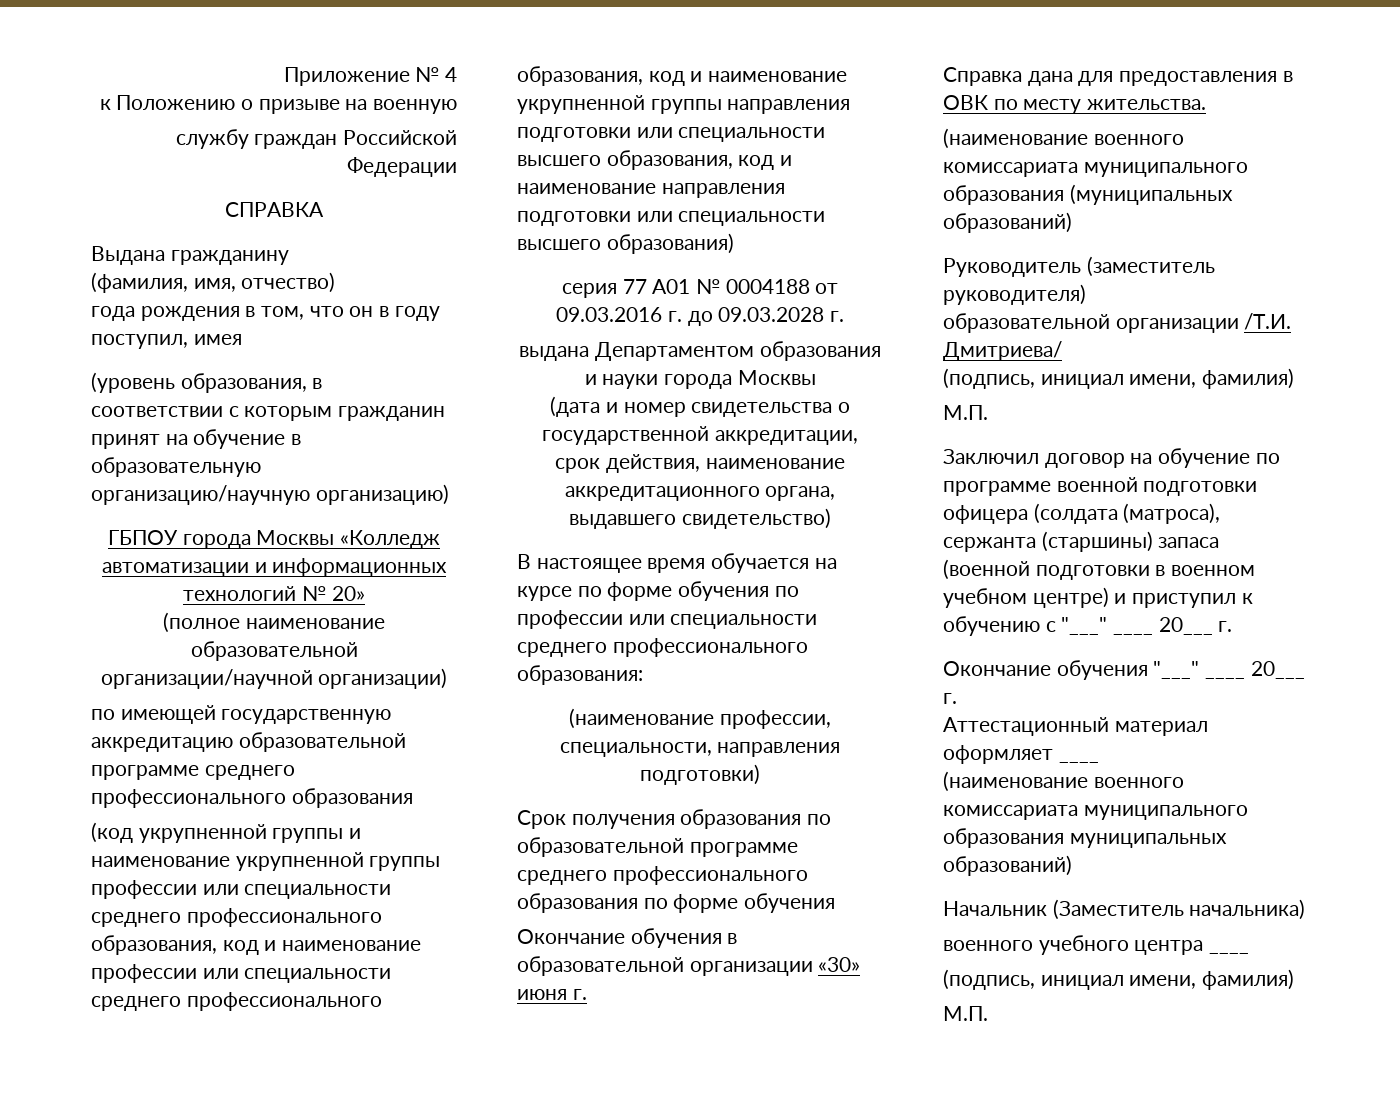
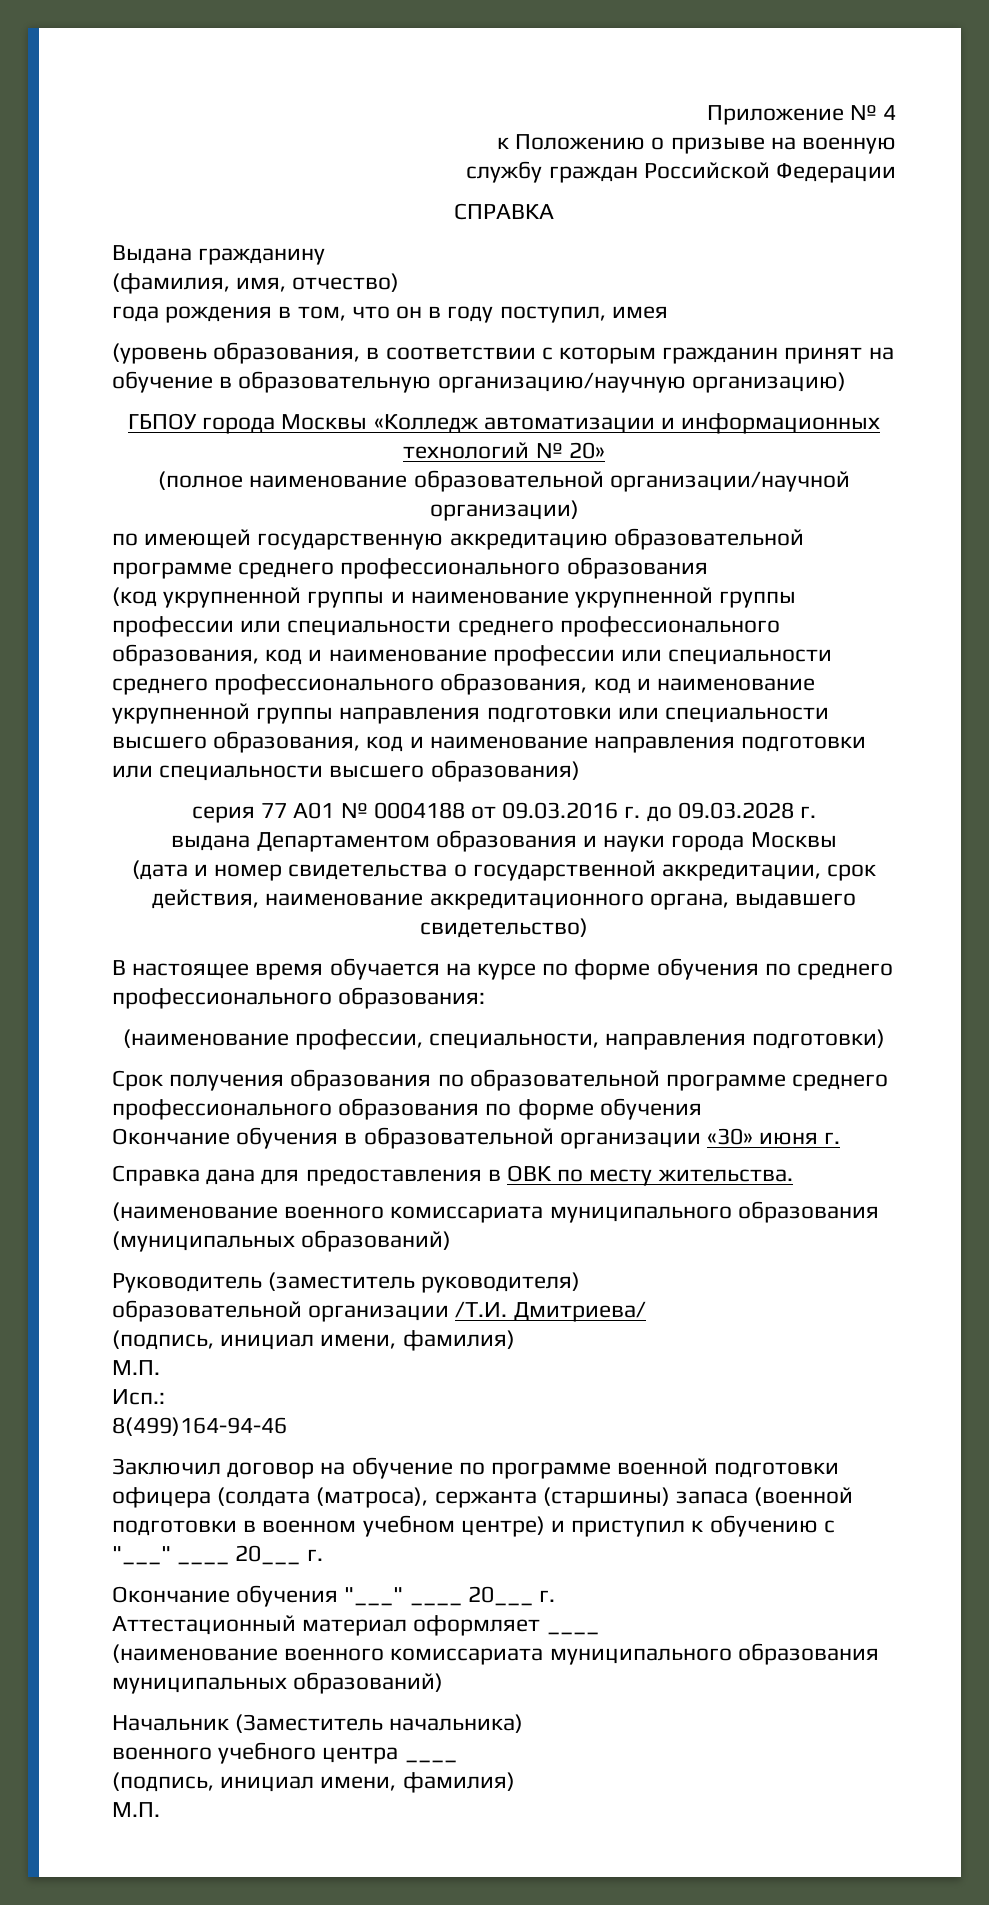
- В настоящее время обучается на курсе по форме обучения по профессии или специальности среднего профессионального образования:
+ В настоящее время обучается на курсе по форме обучения по среднего профессионального образования:
+ Исп.:
+ 8(499)164-94-46

